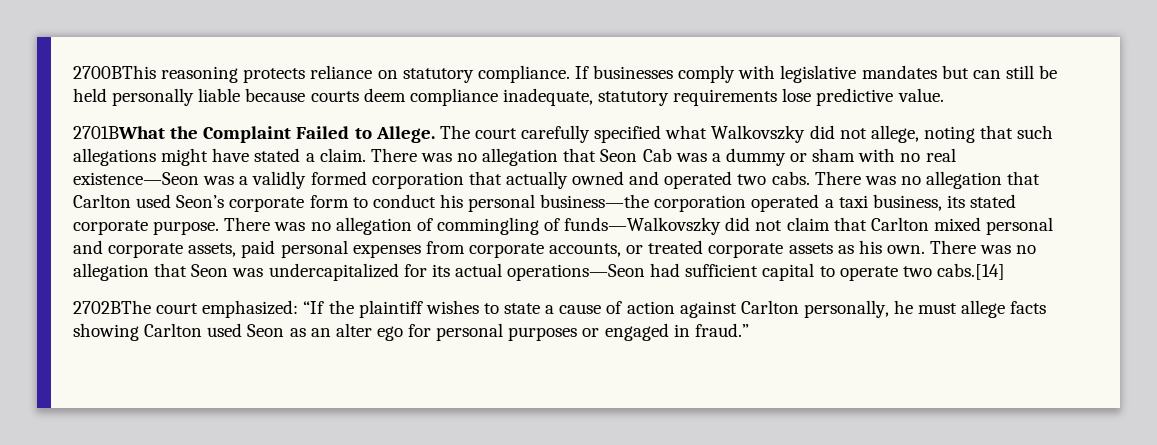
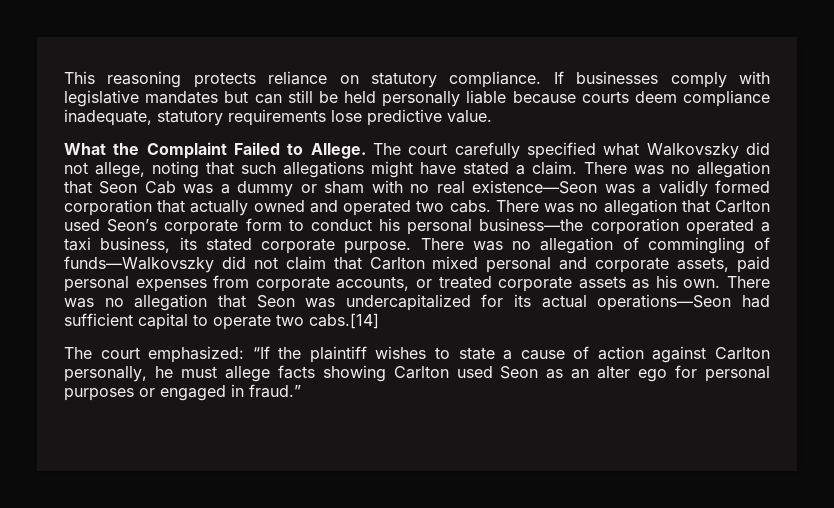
- 2700BThis reasoning protects reliance on statutory compliance.
+ This reasoning protects reliance on statutory compliance.
- 2701BWhat the Complaint Failed to Allege.
+ What the Complaint Failed to Allege.
- 2702BThe court emphasized: “If the plaintiff wishes to state a cause of action against Carlton personally, he must allege facts showing Carlton used Seon as an alter ego for personal purposes or engaged in fraud.”
+ The court emphasized: “If the plaintiff wishes to state a cause of action against Carlton personally, he must allege facts showing Carlton used Seon as an alter ego for personal purposes or engaged in fraud.”

